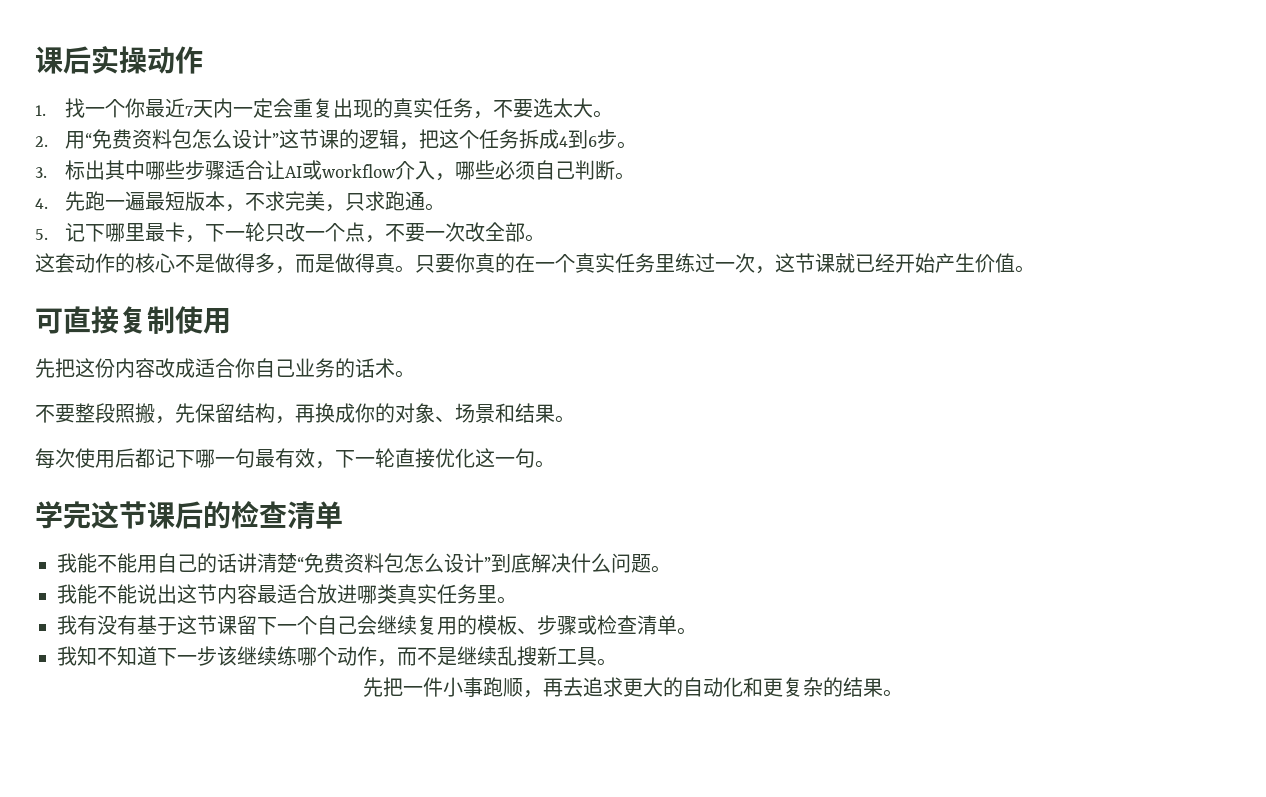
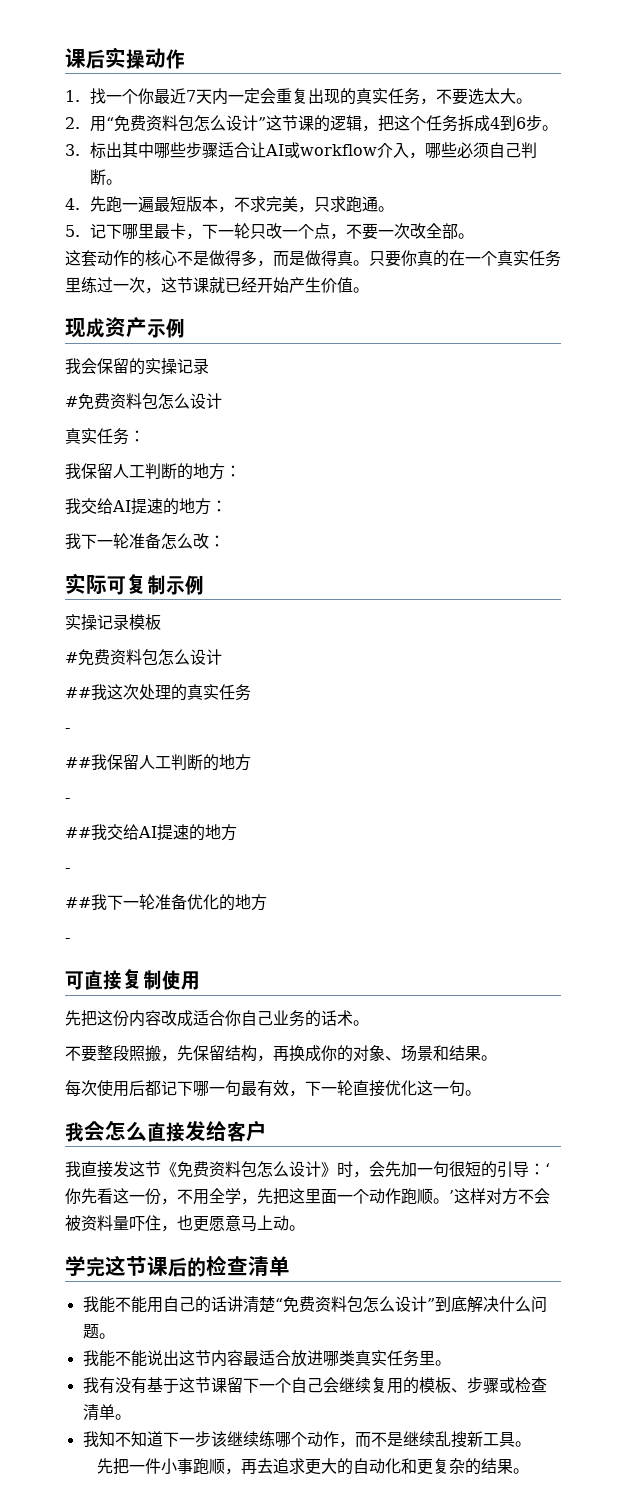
+ 现成资产示例
+ 我会保留的实操记录
+ #免费资料包怎么设计
+ 真实任务：
+ 我保留人工判断的地方：
+ 我交给AI提速的地方：
+ 我下一轮准备怎么改：
+ 实际可复制示例
+ 实操记录模板
+ #免费资料包怎么设计
+ ##我这次处理的真实任务
+ -
+ ##我保留人工判断的地方
+ -
+ ##我交给AI提速的地方
+ -
+ ##我下一轮准备优化的地方
+ -
+ 我会怎么直接发给客户
+ 我直接发这节《免费资料包怎么设计》时，会先加一句很短的引导：‘你先看这一份，不用全学，先把这里面一个动作跑顺。’这样对方不会被资料量吓住，也更愿意马上动。

